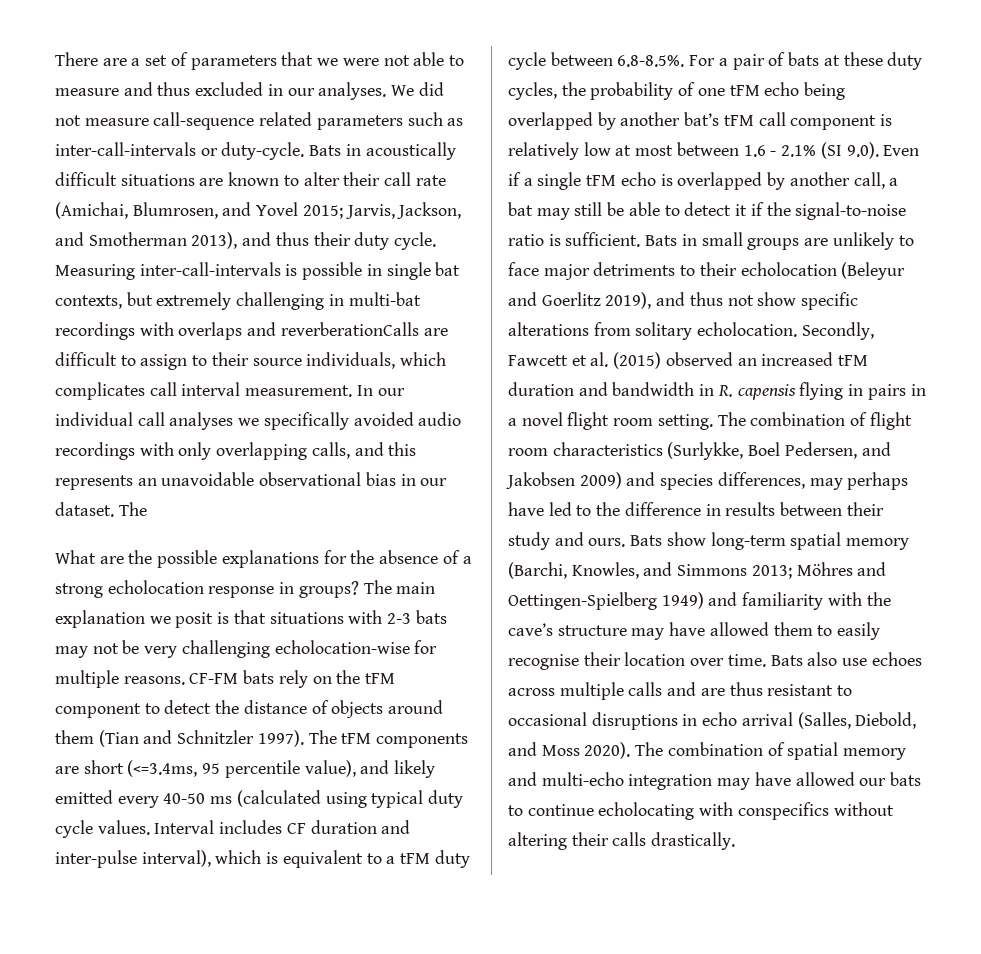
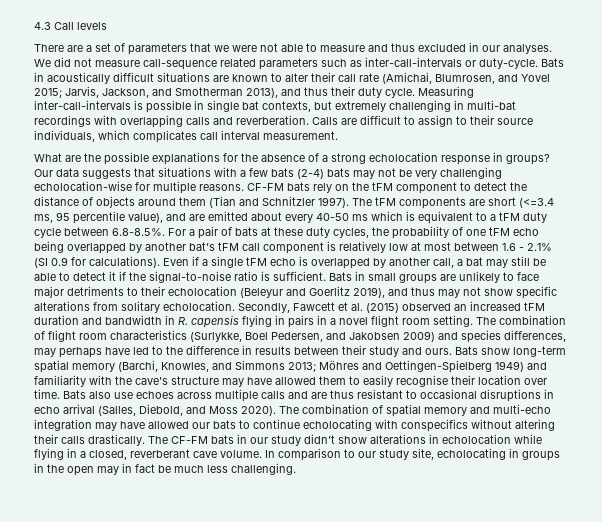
+ 4.3 Call levels
- Measuring inter-call-intervals is possible in single bat contexts, but extremely challenging in multi-bat recordings with overlaps and reverberationCalls are difficult to assign to their source individuals, which complicates call interval measurement. In our individual call analyses we specifically avoided audio recordings with only overlapping calls, and this represents an unavoidable observational bias in our dataset. The
+ Measuring inter-call-intervals is possible in single bat contexts, but extremely challenging in multi-bat recordings with overlapping calls and reverberation. Calls are difficult to assign to their source individuals, which complicates call interval measurement.
- The main explanation we posit is that situations with 2-3 bats may not be very challenging echolocation-wise for multiple reasons.
+ Our data suggests that situations with a few bats (2-4) bats may not be very challenging echolocation-wise for multiple reasons.
- The tFM components are short (<=3.4ms, 95 percentile value), and likely emitted every 40-50 ms (calculated using typical duty cycle values. Interval includes CF duration and inter-pulse interval), which is equivalent to a tFM duty cycle between 6.8-8.5%. For a pair of bats at these duty cycles, the probability of one tFM echo being overlapped by another bat’s tFM call component is relatively low at most between 1.6 - 2.1% (SI 9.0). Even if a single tFM echo is overlapped by another call, a bat may still be able to detect it if the signal-to-noise ratio is sufficient.
+ The tFM components are short (<=3.4 ms, 95 percentile value), and are emitted about every 40-50 ms which is equivalent to a tFM duty cycle between 6.8-8.5%. For a pair of bats at these duty cycles, the probability of one tFM echo being overlapped by another bat’s tFM call component is relatively low at most between 1.6 - 2.1% (SI 0.9 for calculations). Even if a single tFM echo is overlapped by another call, a bat may still be able to detect it if the signal-to-noise ratio is sufficient.
- Bats in small groups are unlikely to face major detriments to their echolocation (Beleyur and Goerlitz 2019), and thus not show specific alterations from solitary echolocation.
+ Bats in small groups are unlikely to face major detriments to their echolocation (Beleyur and Goerlitz 2019), and thus may not show specific alterations from solitary echolocation.
+ The CF-FM bats in our study didn’t show alterations in echolocation while flying in a closed, reverberant cave volume. In comparison to our study site, echolocating in groups in the open may in fact be much less challenging.

